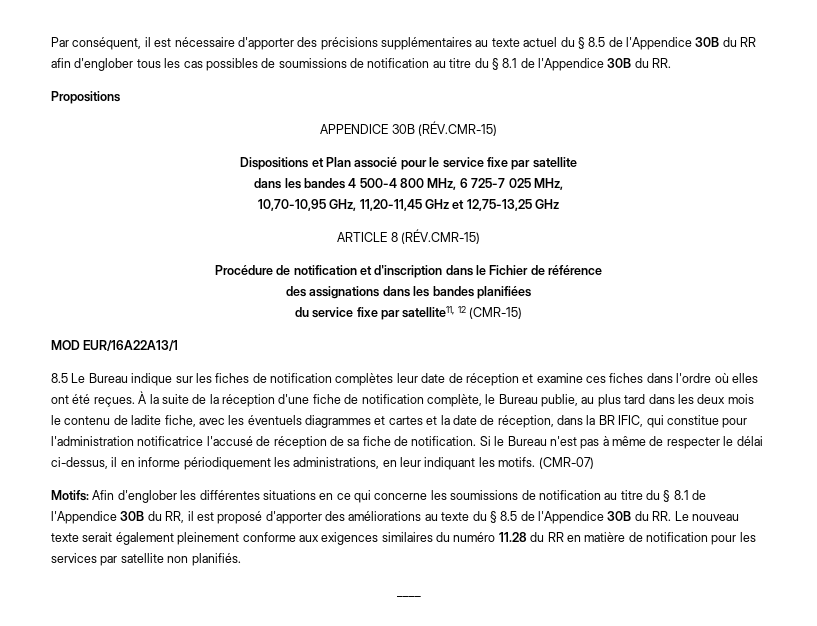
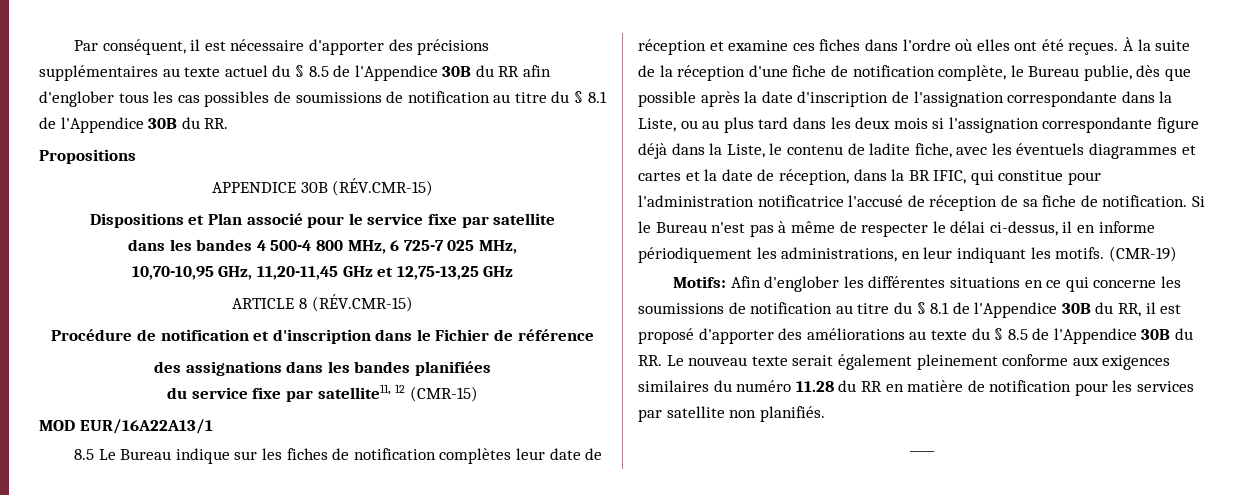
- À la suite de la réception d'une fiche de notification complète, le Bureau publie, au plus tard dans les deux mois le contenu de ladite fiche, avec les éventuels diagrammes et cartes et la date de réception, dans la BR IFIC, qui constitue pour l'administration notificatrice l'accusé de réception de sa fiche de notification.
+ À la suite de la réception d'une fiche de notification complète, le Bureau publie, dès que possible après la date d'inscription de l'assignation correspondante dans la Liste, ou au plus tard dans les deux mois si l'assignation correspondante figure déjà dans la Liste, le contenu de ladite fiche, avec les éventuels diagrammes et cartes et la date de réception, dans la BR IFIC, qui constitue pour l'administration notificatrice l'accusé de réception de sa fiche de notification.
- (CMR-07)
+ (CMR-19)

